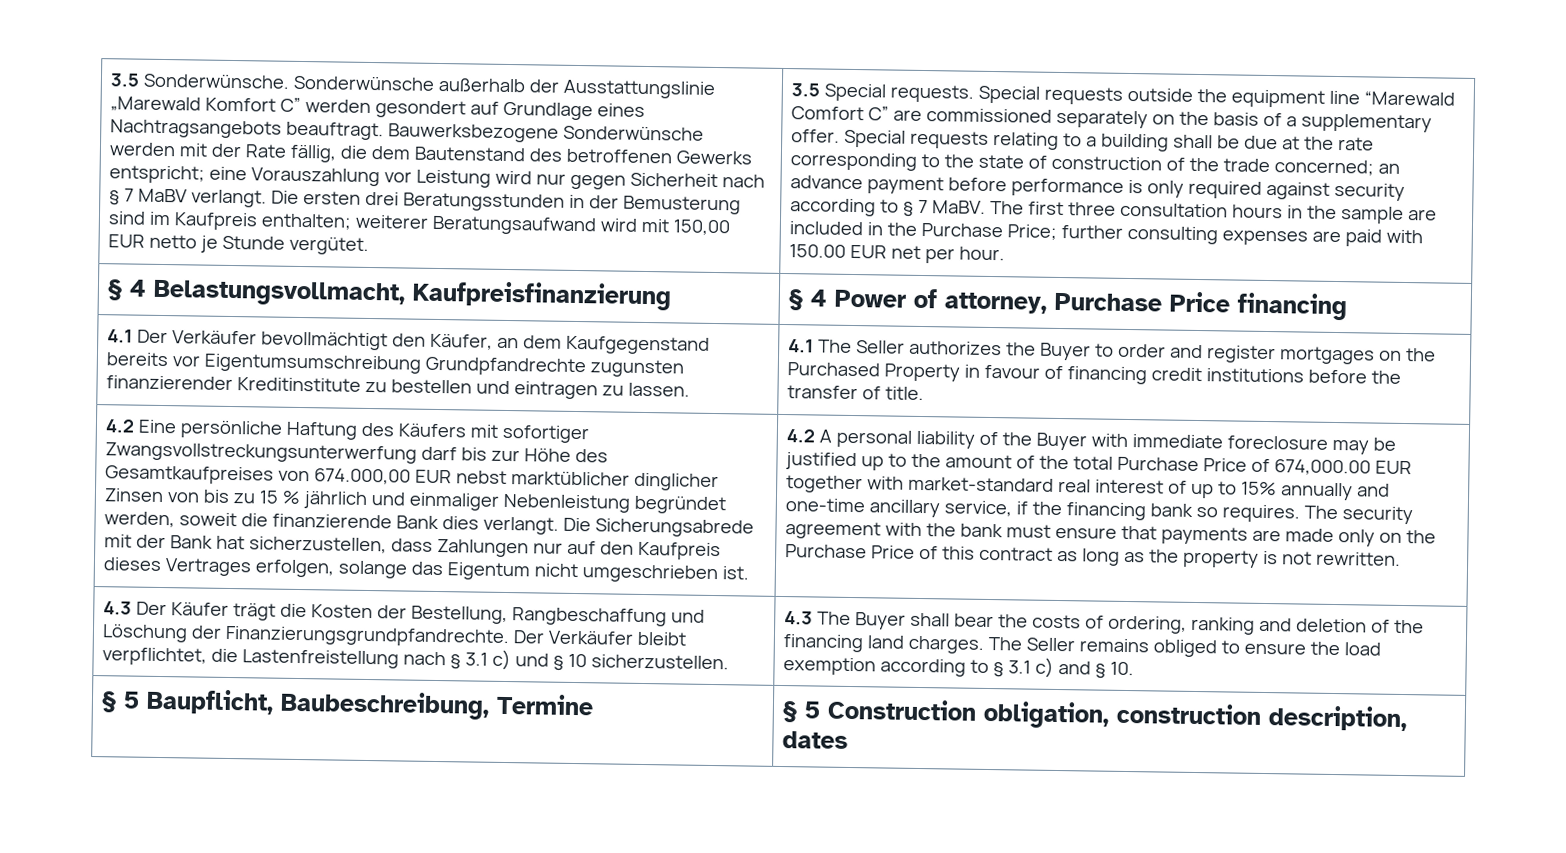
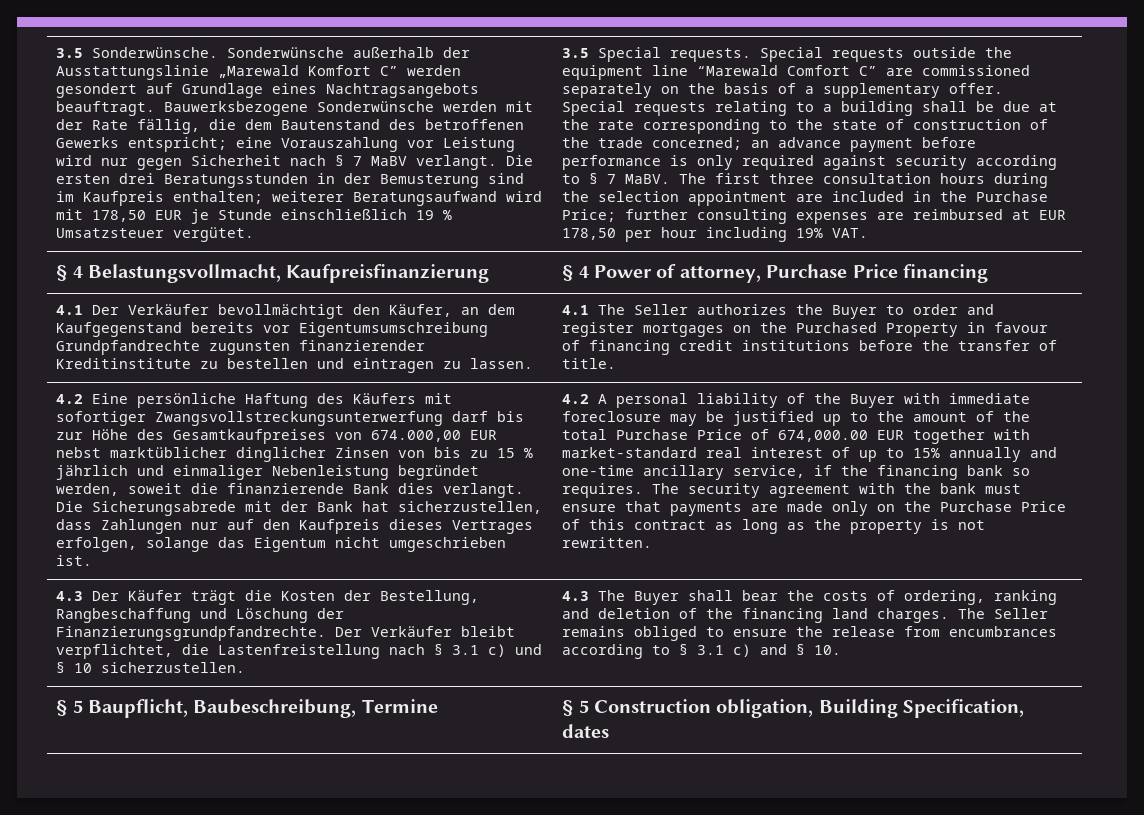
- Die ersten drei Beratungsstunden in der Bemusterung sind im Kaufpreis enthalten; weiterer Beratungsaufwand wird mit 150,00 EUR netto je Stunde vergütet.
+ Die ersten drei Beratungsstunden in der Bemusterung sind im Kaufpreis enthalten; weiterer Beratungsaufwand wird mit 178,50 EUR je Stunde einschließlich 19 % Umsatzsteuer vergütet.
- The first three consultation hours in the sample are included in the Purchase Price; further consulting expenses are paid with 150.00 EUR net per hour.
+ The first three consultation hours during the selection appointment are included in the Purchase Price; further consulting expenses are reimbursed at EUR 178,50 per hour including 19% VAT.
- The Seller remains obliged to ensure the load exemption according to § 3.1 c) and § 10.
+ The Seller remains obliged to ensure the release from encumbrances according to § 3.1 c) and § 10.
- § 5 Baupflicht, Baubeschreibung, Termine | § 5 Construction obligation, construction description, dates
+ § 5 Baupflicht, Baubeschreibung, Termine | § 5 Construction obligation, Building Specification, dates

